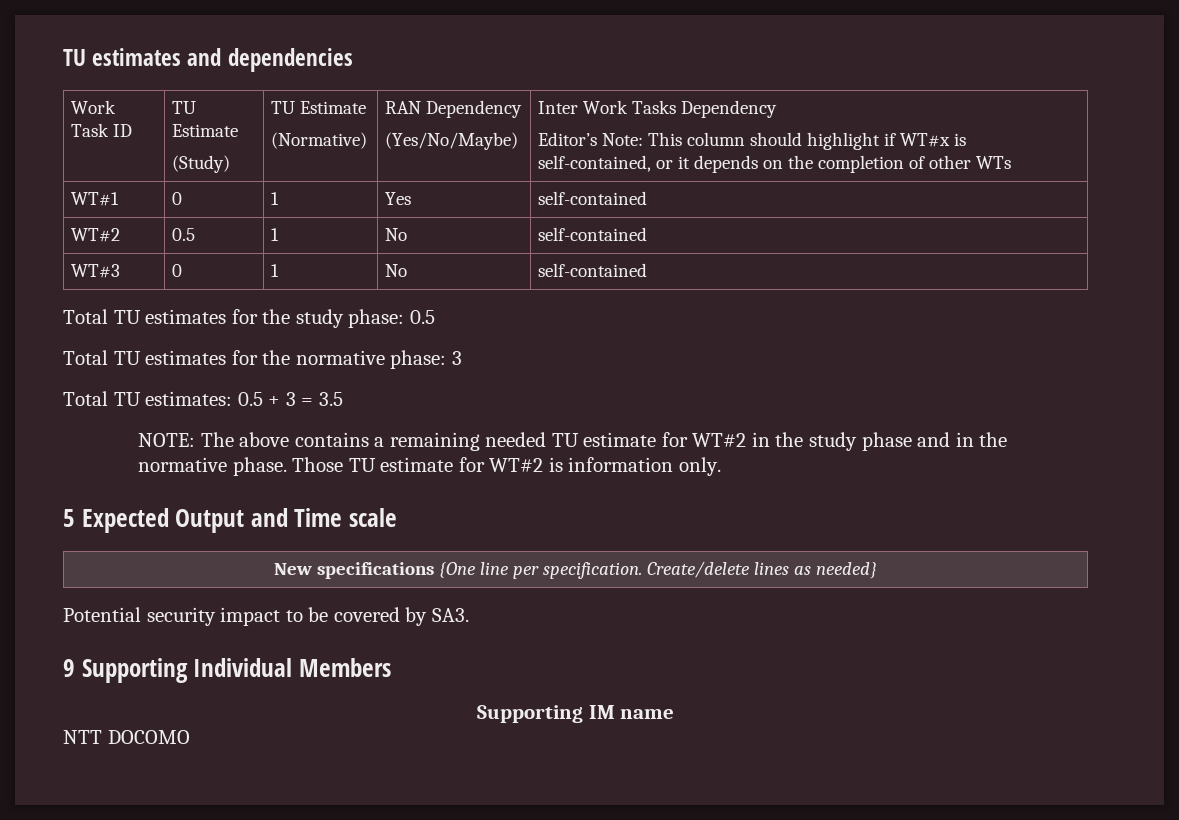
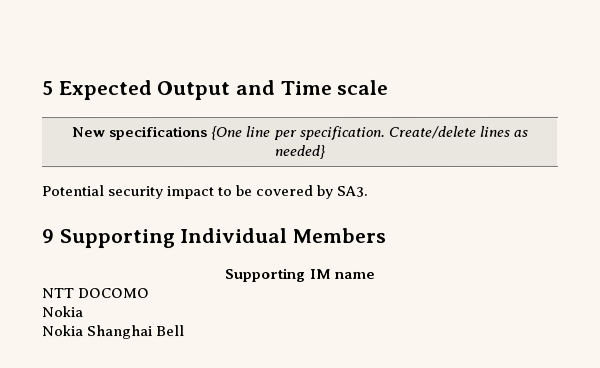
- TU estimates and dependencies
- Work Task ID | TU Estimate
- (Study) | TU Estimate
- (Normative) | RAN Dependency
- (Yes/No/Maybe) | Inter Work Tasks Dependency
- Editor’s Note: This column should highlight if WT#x is self-contained, or it depends on the completion of other WTs
- WT#1 | 0 | 1 | Yes | self-contained
- WT#2 | 0.5 | 1 | No | self-contained
- WT#3 | 0 | 1 | No | self-contained
- Total TU estimates for the study phase: 0.5
- Total TU estimates for the normative phase: 3
- Total TU estimates: 0.5 + 3 = 3.5
- NOTE: The above contains a remaining needed TU estimate for WT#2 in the study phase and in the normative phase. Those TU estimate for WT#2 is information only.
  NTT DOCOMO
+ Nokia
+ Nokia Shanghai Bell

